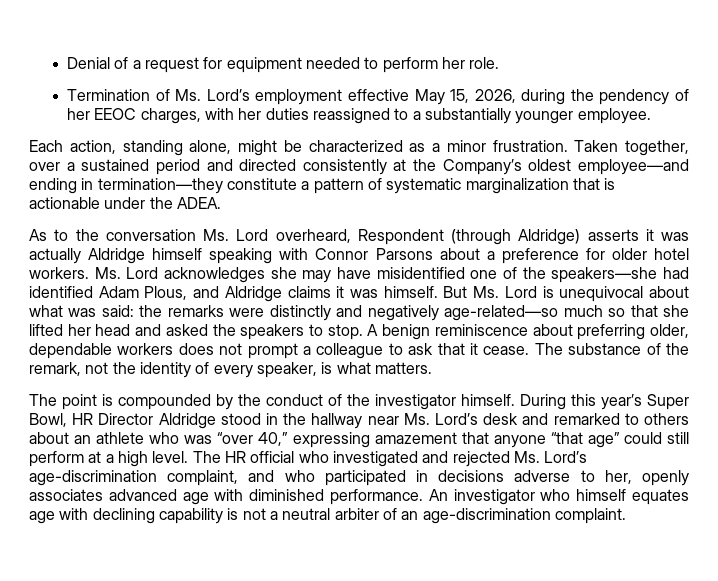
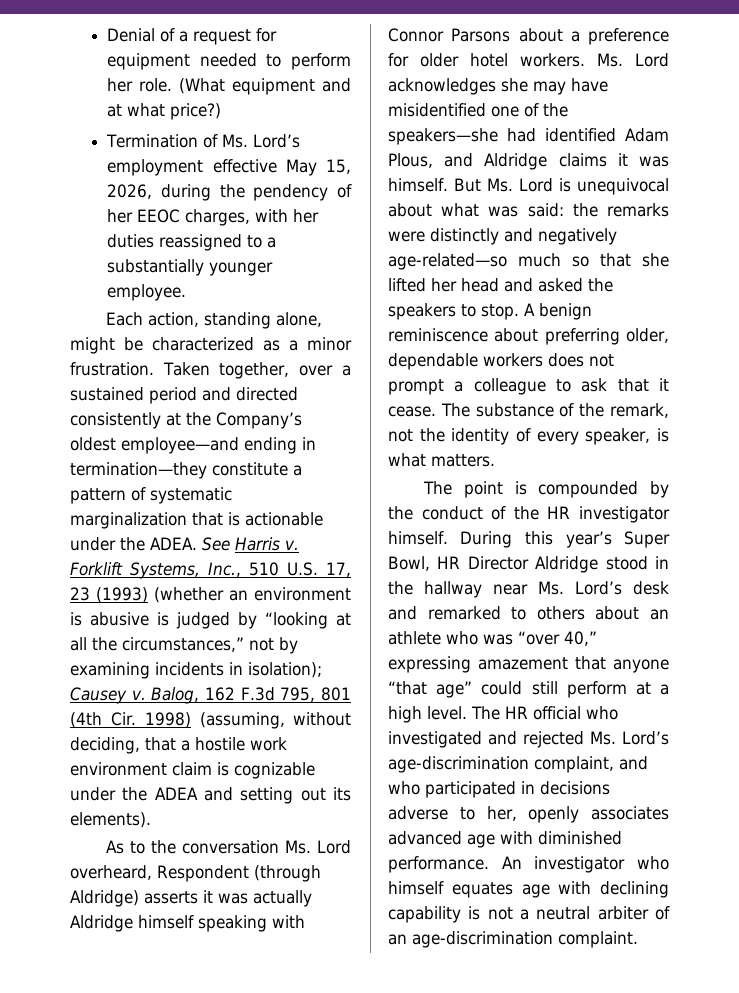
+ (What equipment and at what price?)
+ See Harris v. Forklift Systems, Inc., 510 U.S. 17, 23 (1993) (whether an environment is abusive is judged by “looking at all the circumstances,” not by examining incidents in isolation); Causey v. Balog, 162 F.3d 795, 801 (4th Cir. 1998) (assuming, without deciding, that a hostile work environment claim is cognizable under the ADEA and setting out its elements).
- The point is compounded by the conduct of the investigator himself.
+ The point is compounded by the conduct of the HR investigator himself.

